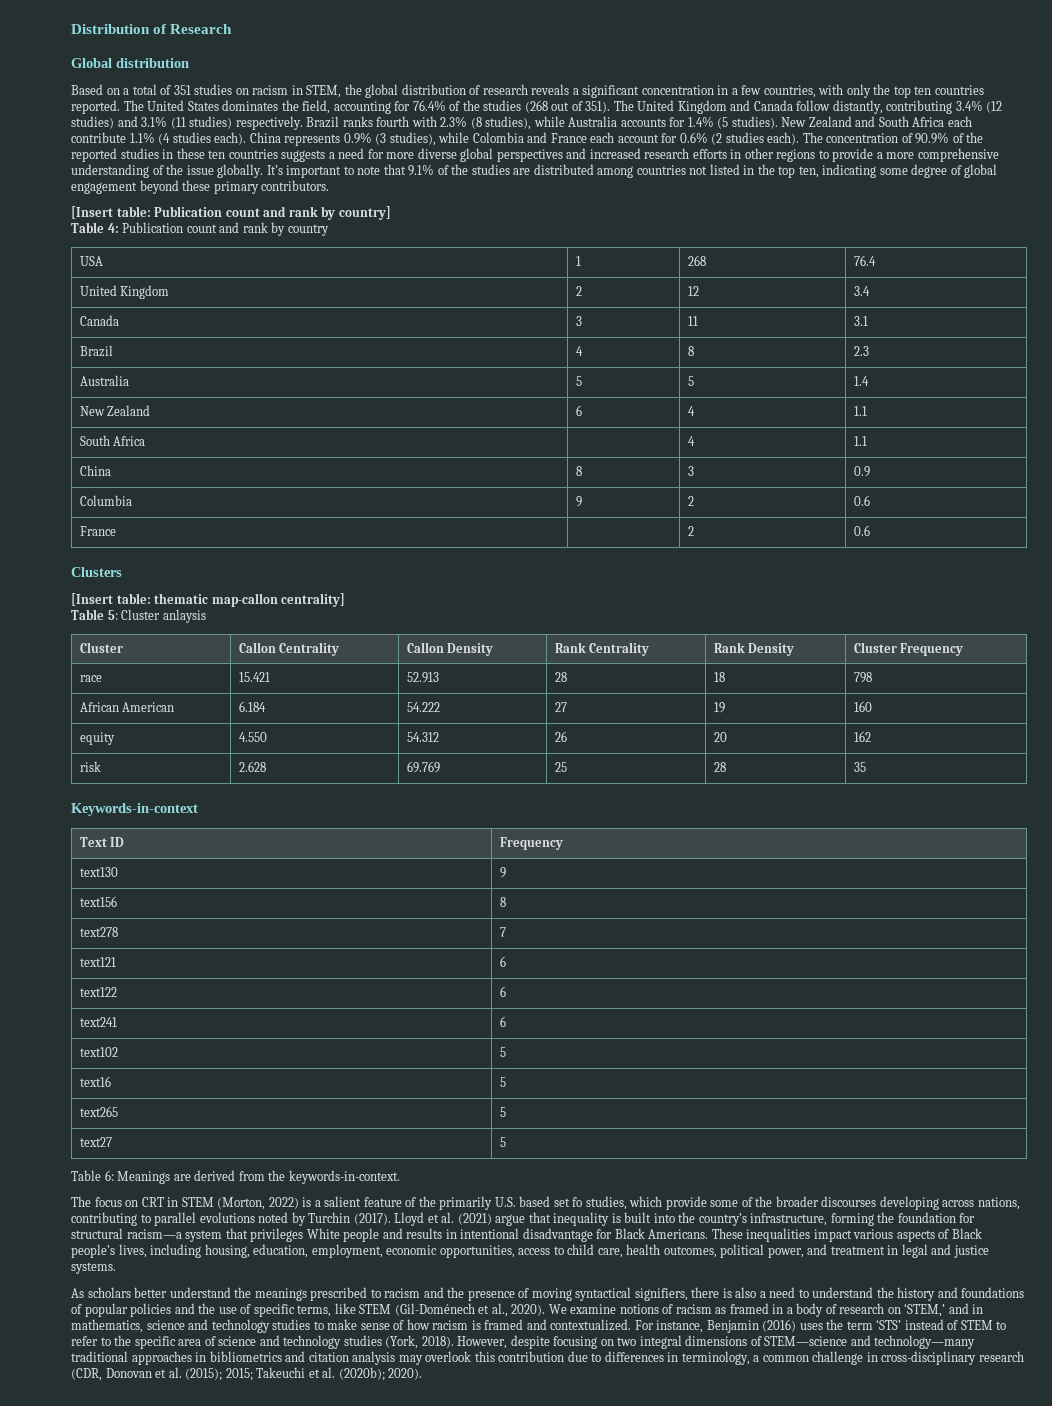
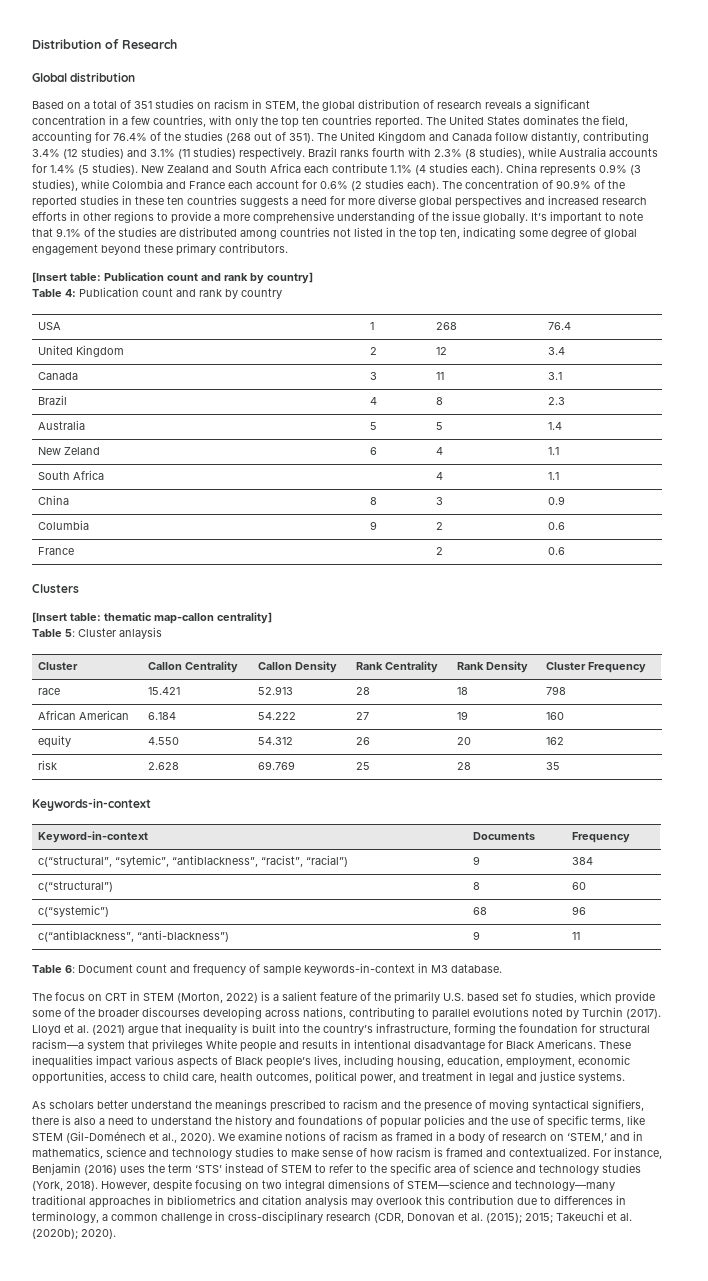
- New Zealand | 6 | 4 | 1.1
+ New Zeland | 6 | 4 | 1.1
- Text ID | Frequency
- text130 | 9
- text156 | 8
- text278 | 7
- text121 | 6
- text122 | 6
- text241 | 6
- text102 | 5
- text16 | 5
- text265 | 5
- text27 | 5
- Table 6: Meanings are derived from the keywords-in-context.
+ Keyword-in-context | Documents | Frequency
+ c(“structural”, “sytemic”, “antiblackness”, “racist”, “racial”) | 9 | 384
+ c(“structural”) | 8 | 60
+ c(“systemic”) | 68 | 96
+ c(“antiblackness”, “anti-blackness”) | 9 | 11
+ Table 6: Document count and frequency of sample keywords-in-context in M3 database.

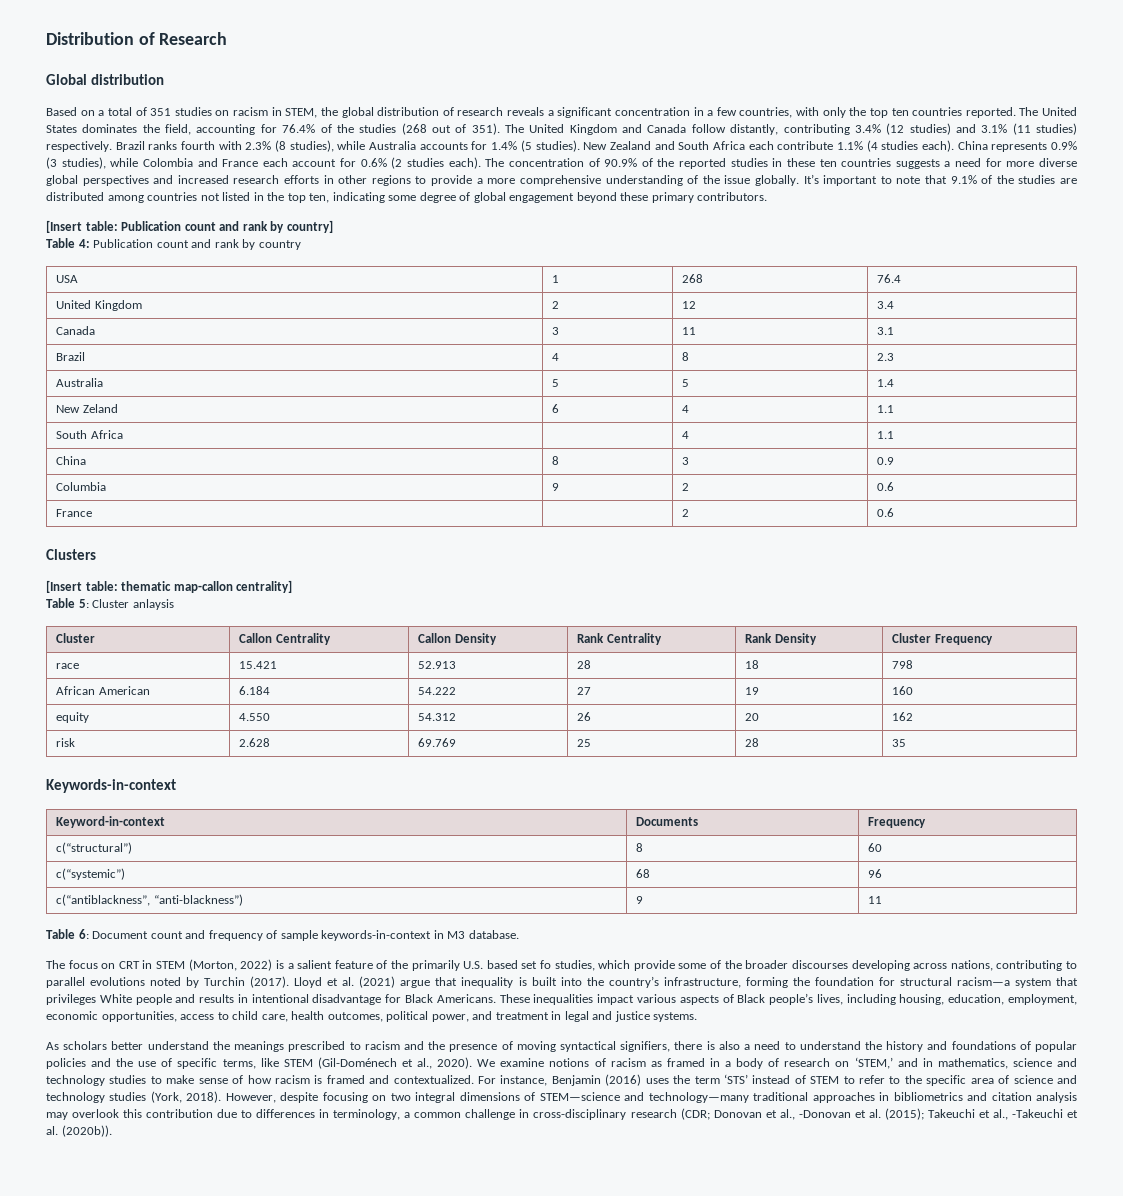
- c(“structural”, “sytemic”, “antiblackness”, “racist”, “racial”) | 9 | 384
- However, despite focusing on two integral dimensions of STEM—science and technology—many traditional approaches in bibliometrics and citation analysis may overlook this contribution due to differences in terminology, a common challenge in cross-disciplinary research (CDR, Donovan et al. (2015); 2015; Takeuchi et al. (2020b); 2020).
+ However, despite focusing on two integral dimensions of STEM—science and technology—many traditional approaches in bibliometrics and citation analysis may overlook this contribution due to differences in terminology, a common challenge in cross-disciplinary research (CDR; Donovan et al., -Donovan et al. (2015); Takeuchi et al., -Takeuchi et al. (2020b)).

